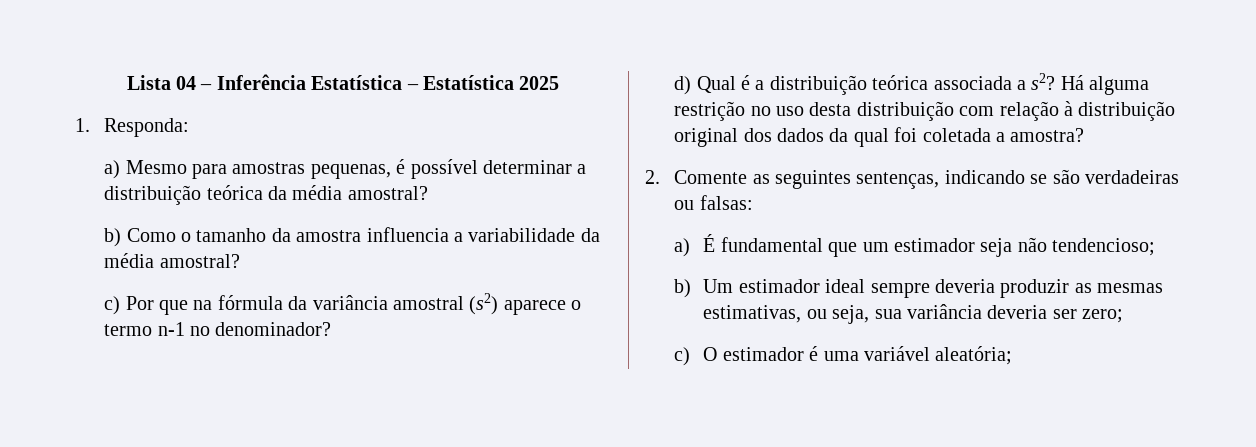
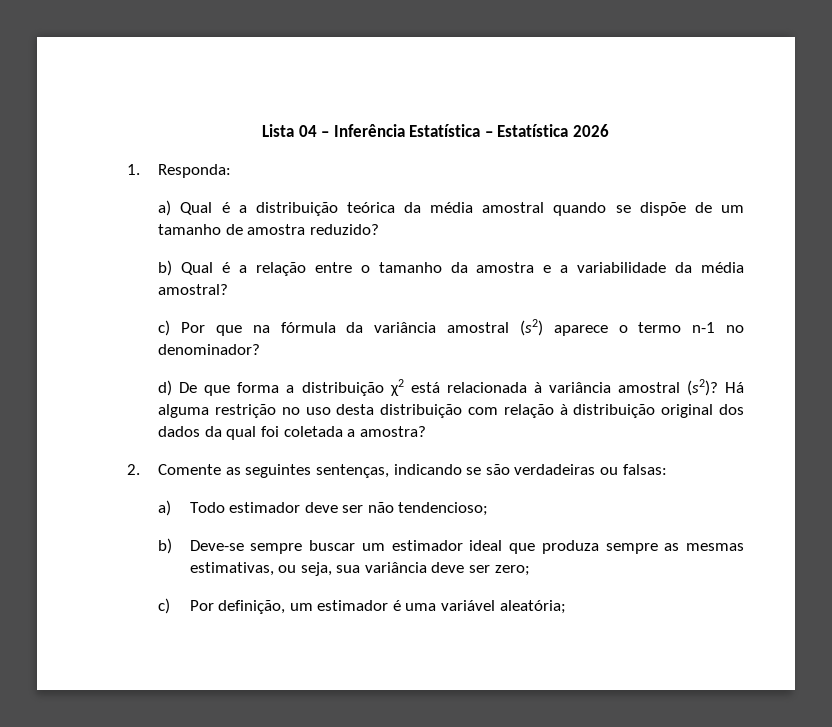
- Lista 04 – Inferência Estatística – Estatística 2025
+ Lista 04 – Inferência Estatística – Estatística 2026
- a) Mesmo para amostras pequenas, é possível determinar a distribuição teórica da média amostral?
- b) Como o tamanho da amostra influencia a variabilidade da média amostral?
+ a) Qual é a distribuição teórica da média amostral quando se dispõe de um tamanho de amostra reduzido?
+ b) Qual é a relação entre o tamanho da amostra e a variabilidade da média amostral?
- d) Qual é a distribuição teórica associada a s2?
+ d) De que forma a distribuição χ2 está relacionada à variância amostral (s2)?
- a) É fundamental que um estimador seja não tendencioso;
- b) Um estimador ideal sempre deveria produzir as mesmas estimativas, ou seja, sua variância deveria ser zero;
+ a) Todo estimador deve ser não tendencioso;
+ b) Deve-se sempre buscar um estimador ideal que produza sempre as mesmas estimativas, ou seja, sua variância deve ser zero;
- c) O estimador é uma variável aleatória;
+ c) Por definição, um estimador é uma variável aleatória;

